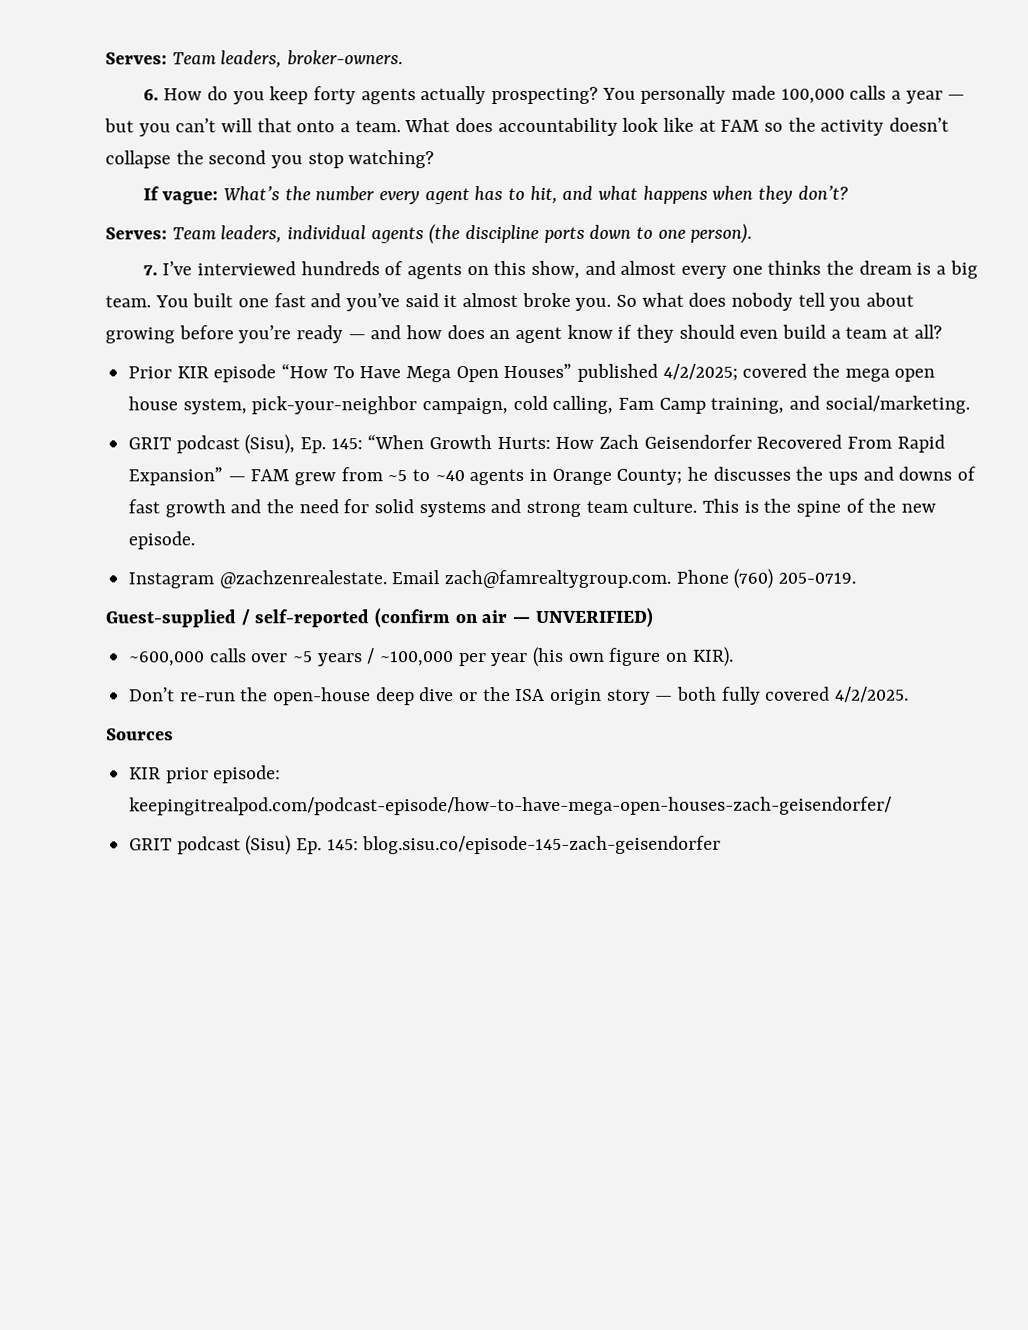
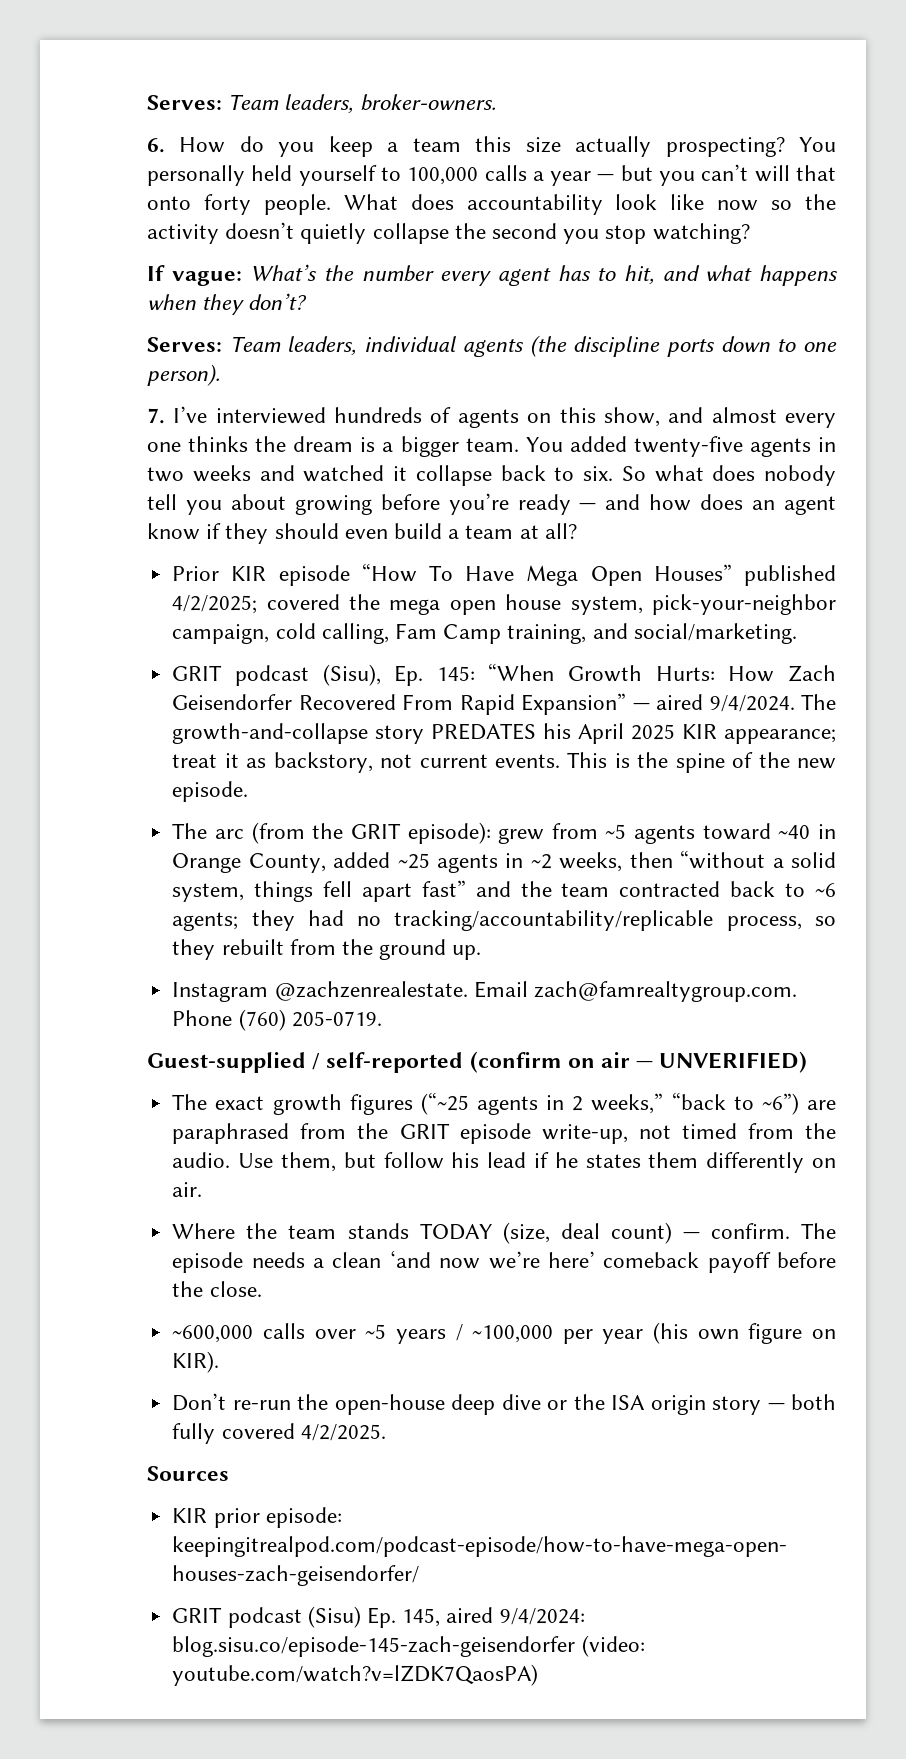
- 6. How do you keep forty agents actually prospecting?
+ 6. How do you keep a team this size actually prospecting?
- You personally made 100,000 calls a year — but you can’t will that onto a team.
+ You personally held yourself to 100,000 calls a year — but you can’t will that onto forty people.
- What does accountability look like at FAM so the activity doesn’t collapse the second you stop watching?
+ What does accountability look like now so the activity doesn’t quietly collapse the second you stop watching?
- 7. I’ve interviewed hundreds of agents on this show, and almost every one thinks the dream is a big team.
+ 7. I’ve interviewed hundreds of agents on this show, and almost every one thinks the dream is a bigger team.
- You built one fast and you’ve said it almost broke you.
+ You added twenty-five agents in two weeks and watched it collapse back to six.
- GRIT podcast (Sisu), Ep. 145: “When Growth Hurts: How Zach Geisendorfer Recovered From Rapid Expansion” — FAM grew from ~5 to ~40 agents in Orange County; he discusses the ups and downs of fast growth and the need for solid systems and strong team culture.
+ GRIT podcast (Sisu), Ep. 145: “When Growth Hurts: How Zach Geisendorfer Recovered From Rapid Expansion” — aired 9/4/2024. The growth-and-collapse story PREDATES his April 2025 KIR appearance; treat it as backstory, not current events.
+ The arc (from the GRIT episode): grew from ~5 agents toward ~40 in Orange County, added ~25 agents in ~2 weeks, then “without a solid system, things fell apart fast” and the team contracted back to ~6 agents; they had no tracking/accountability/replicable process, so they rebuilt from the ground up.
+ The exact growth figures (“~25 agents in 2 weeks,” “back to ~6”) are paraphrased from the GRIT episode write-up, not timed from the audio. Use them, but follow his lead if he states them differently on air.
+ Where the team stands TODAY (size, deal count) — confirm. The episode needs a clean ‘and now we’re here’ comeback payoff before the close.
- GRIT podcast (Sisu) Ep. 145: blog.sisu.co/episode-145-zach-geisendorfer
+ GRIT podcast (Sisu) Ep. 145, aired 9/4/2024: blog.sisu.co/episode-145-zach-geisendorfer (video: youtube.com/watch?v=lZDK7QaosPA)

